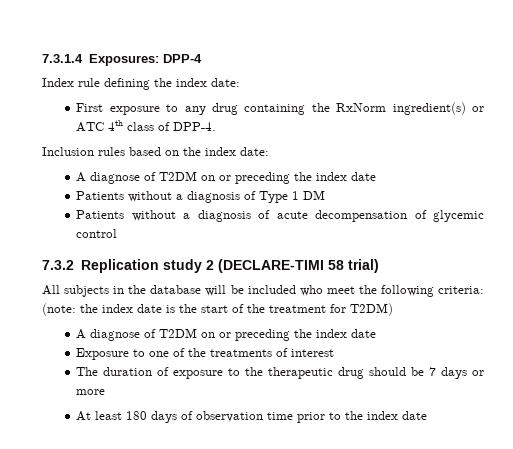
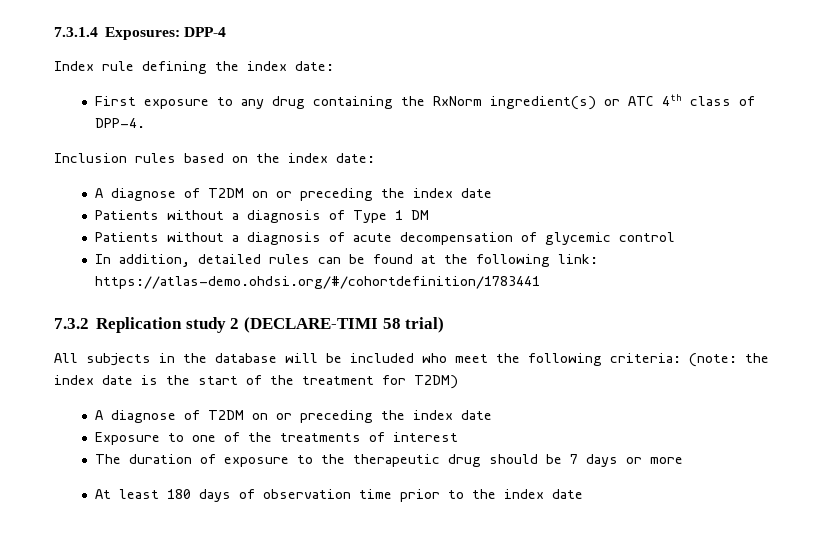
+ In addition, detailed rules can be found at the following link: https://atlas-demo.ohdsi.org/#/cohortdefinition/1783441

